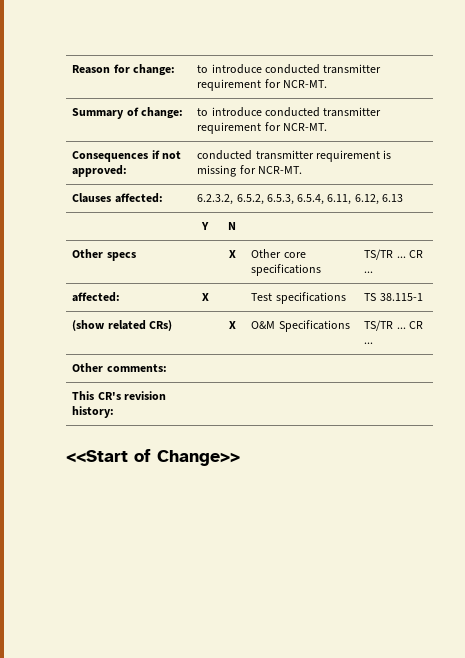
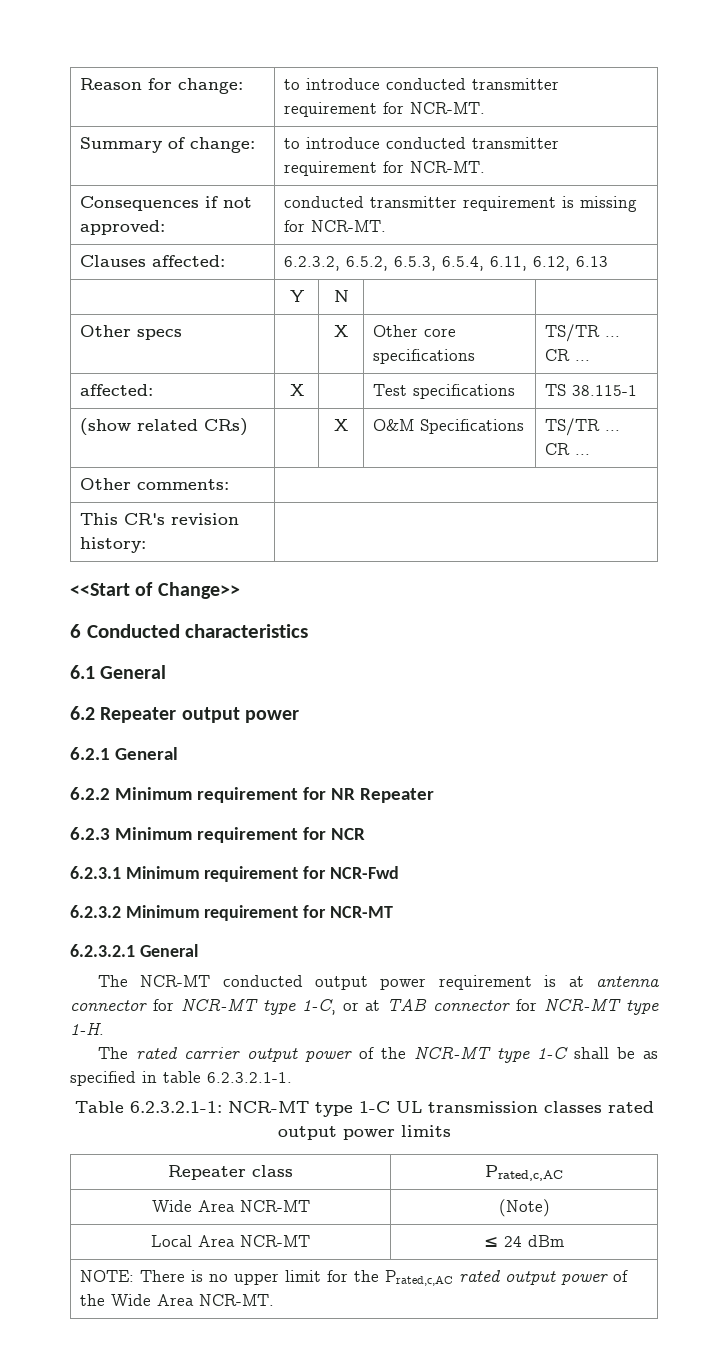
+ 6 Conducted characteristics
+ 6.1 General
+ 6.2 Repeater output power
+ 6.2.1 General
+ 6.2.2 Minimum requirement for NR Repeater
+ 6.2.3 Minimum requirement for NCR
+ 6.2.3.1 Minimum requirement for NCR-Fwd
+ 6.2.3.2 Minimum requirement for NCR-MT
+ 6.2.3.2.1 General
+ The NCR-MT conducted output power requirement is at antenna connector for NCR-MT type 1-C, or at TAB connector for NCR-MT type 1-H.
+ The rated carrier output power of the NCR-MT type 1-C shall be as specified in table 6.2.3.2.1-1.
+ Table 6.2.3.2.1-1: NCR-MT type 1-C UL transmission classes rated output power limits
+ Repeater class | Prated,c,AC
+ Wide Area NCR-MT | (Note)
+ Local Area NCR-MT | ≤ 24 dBm
+ NOTE: There is no upper limit for the Prated,c,AC rated output power of the Wide Area NCR-MT.

